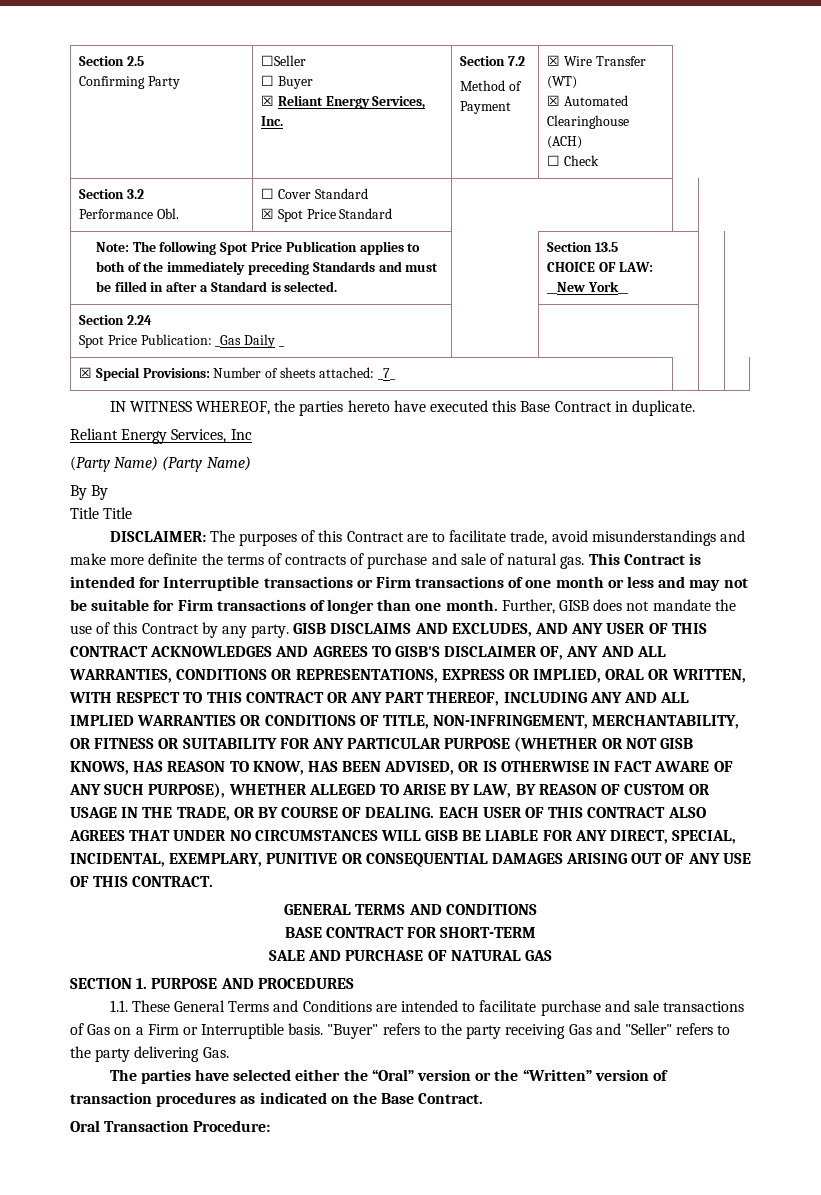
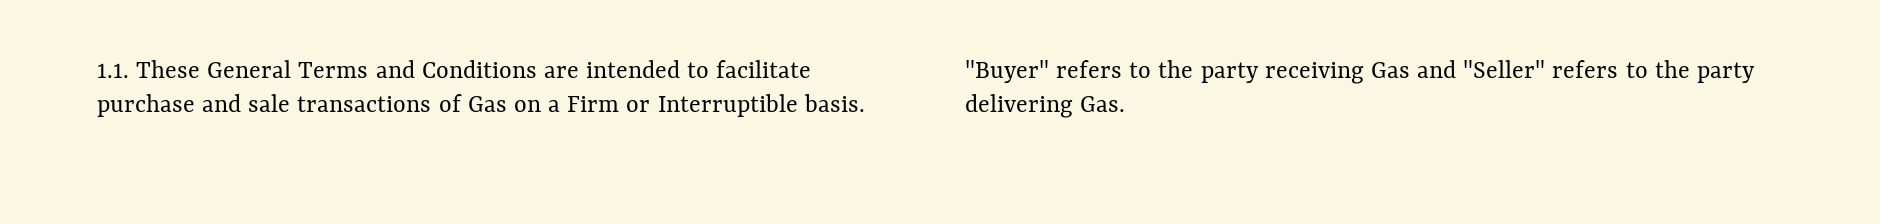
- Section 2.5
- Confirming Party | ☐Seller
- ☐ Buyer
- ☒ Reliant Energy Services, Inc. | Section 7.2
- Method of Payment | ☒ Wire Transfer (WT)
- ☒ Automated Clearinghouse (ACH)
- ☐ Check
- Section 3.2
- Performance Obl. | ☐ Cover Standard
- ☒ Spot Price Standard | |
- Note: The following Spot Price Publication applies to both of the immediately preceding Standards and must be filled in after a Standard is selected. | | Section 13.5
- CHOICE OF LAW: __New York__ |
- Section 2.24
- Spot Price Publication: _Gas Daily _ | | |
- ☒ Special Provisions: Number of sheets attached: _7_ | | |
- IN WITNESS WHEREOF, the parties hereto have executed this Base Contract in duplicate.
- Reliant Energy Services, Inc
- (Party Name) (Party Name)
- By By
- Title Title
- DISCLAIMER: The purposes of this Contract are to facilitate trade, avoid misunderstandings and make more definite the terms of contracts of purchase and sale of natural gas. This Contract is intended for Interruptible transactions or Firm transactions of one month or less and may not be suitable for Firm transactions of longer than one month. Further, GISB does not mandate the use of this Contract by any party. GISB DISCLAIMS AND EXCLUDES, AND ANY USER OF THIS CONTRACT ACKNOWLEDGES AND AGREES TO GISB'S DISCLAIMER OF, ANY AND ALL WARRANTIES, CONDITIONS OR REPRESENTATIONS, EXPRESS OR IMPLIED, ORAL OR WRITTEN, WITH RESPECT TO THIS CONTRACT OR ANY PART THEREOF, INCLUDING ANY AND ALL IMPLIED WARRANTIES OR CONDITIONS OF TITLE, NON-INFRINGEMENT, MERCHANTABILITY, OR FITNESS OR SUITABILITY FOR ANY PARTICULAR PURPOSE (WHETHER OR NOT GISB KNOWS, HAS REASON TO KNOW, HAS BEEN ADVISED, OR IS OTHERWISE IN FACT AWARE OF ANY SUCH PURPOSE), WHETHER ALLEGED TO ARISE BY LAW, BY REASON OF CUSTOM OR USAGE IN THE TRADE, OR BY COURSE OF DEALING. EACH USER OF THIS CONTRACT ALSO AGREES THAT UNDER NO CIRCUMSTANCES WILL GISB BE LIABLE FOR ANY DIRECT, SPECIAL, INCIDENTAL, EXEMPLARY, PUNITIVE OR CONSEQUENTIAL DAMAGES ARISING OUT OF ANY USE OF THIS CONTRACT.
- GENERAL TERMS AND CONDITIONS
- BASE CONTRACT FOR SHORT-TERM
- SALE AND PURCHASE OF NATURAL GAS
- SECTION 1. PURPOSE AND PROCEDURES
- The parties have selected either the “Oral” version or the “Written” version of transaction procedures as indicated on the Base Contract.
- Oral Transaction Procedure:

